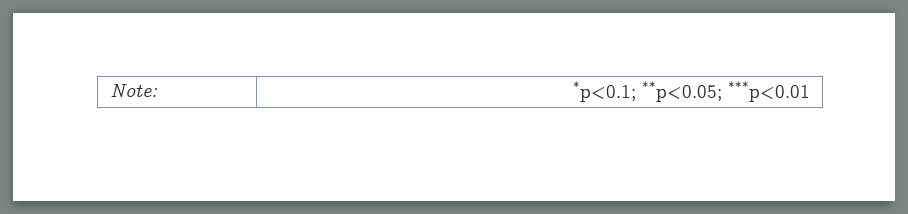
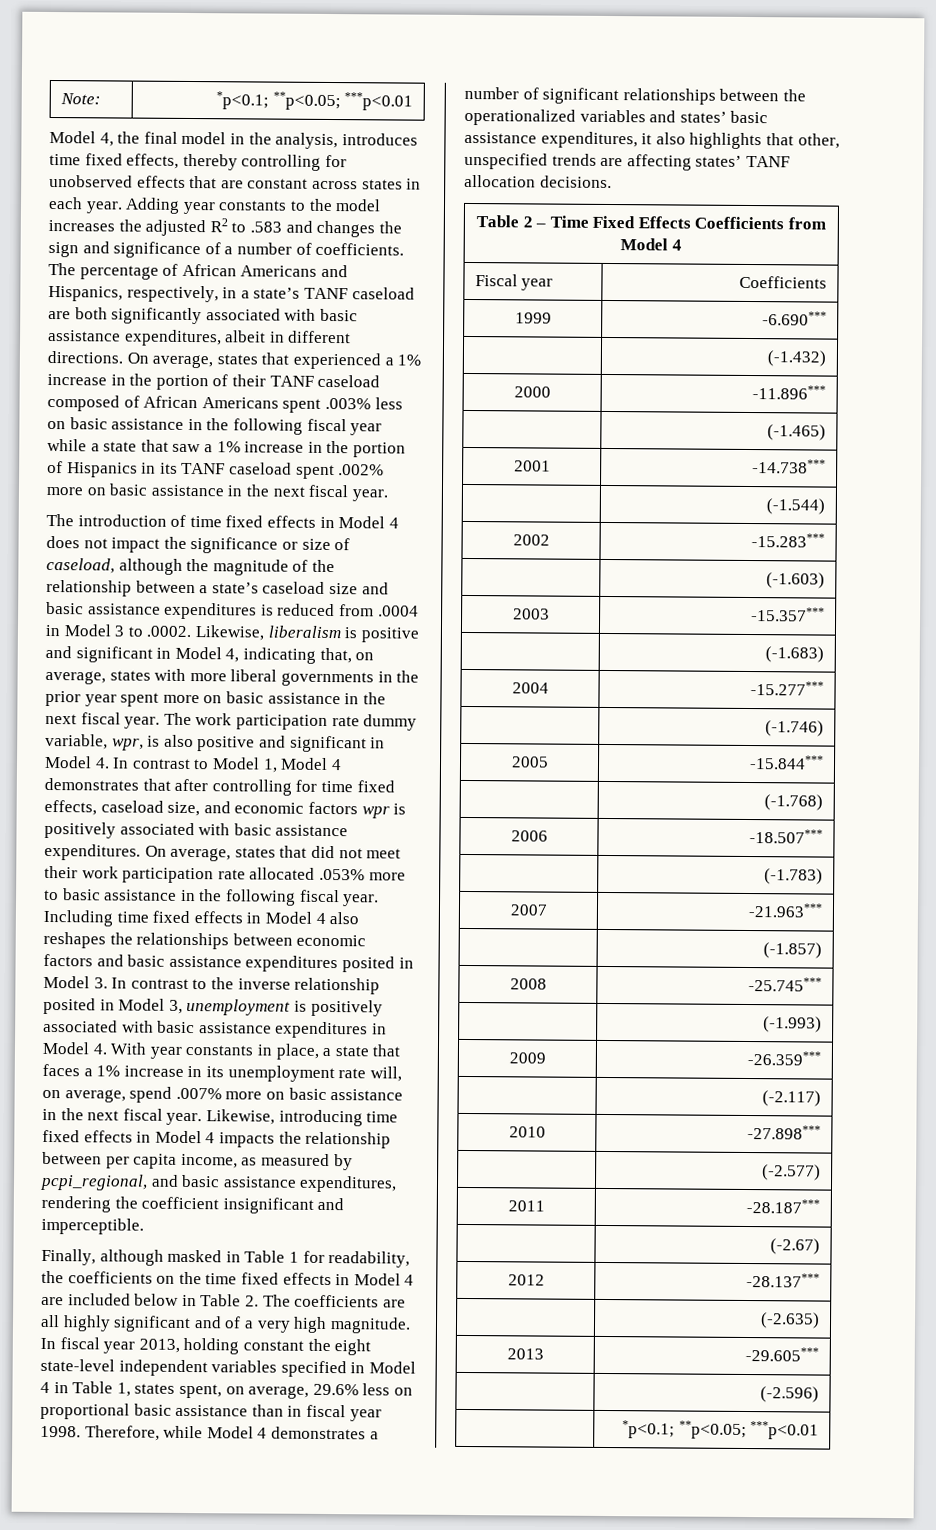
+ Model 4, the final model in the analysis, introduces time fixed effects, thereby controlling for unobserved effects that are constant across states in each year. Adding year constants to the model increases the adjusted R2 to .583 and changes the sign and significance of a number of coefficients. The percentage of African Americans and Hispanics, respectively, in a state’s TANF caseload are both significantly associated with basic assistance expenditures, albeit in different directions. On average, states that experienced a 1% increase in the portion of their TANF caseload composed of African Americans spent .003% less on basic assistance in the following fiscal year while a state that saw a 1% increase in the portion of Hispanics in its TANF caseload spent .002% more on basic assistance in the next fiscal year.
+ The introduction of time fixed effects in Model 4 does not impact the significance or size of caseload, although the magnitude of the relationship between a state’s caseload size and basic assistance expenditures is reduced from .0004 in Model 3 to .0002. Likewise, liberalism is positive and significant in Model 4, indicating that, on average, states with more liberal governments in the prior year spent more on basic assistance in the next fiscal year. The work participation rate dummy variable, wpr, is also positive and significant in Model 4. In contrast to Model 1, Model 4 demonstrates that after controlling for time fixed effects, caseload size, and economic factors wpr is positively associated with basic assistance expenditures. On average, states that did not meet their work participation rate allocated .053% more to basic assistance in the following fiscal year. Including time fixed effects in Model 4 also reshapes the relationships between economic factors and basic assistance expenditures posited in Model 3. In contrast to the inverse relationship posited in Model 3, unemployment is positively associated with basic assistance expenditures in Model 4. With year constants in place, a state that faces a 1% increase in its unemployment rate will, on average, spend .007% more on basic assistance in the next fiscal year. Likewise, introducing time fixed effects in Model 4 impacts the relationship between per capita income, as measured by pcpi_regional, and basic assistance expenditures, rendering the coefficient insignificant and imperceptible.
+ Finally, although masked in Table 1 for readability, the coefficients on the time fixed effects in Model 4 are included below in Table 2. The coefficients are all highly significant and of a very high magnitude. In fiscal year 2013, holding constant the eight state-level independent variables specified in Model 4 in Table 1, states spent, on average, 29.6% less on proportional basic assistance than in fiscal year 1998. Therefore, while Model 4 demonstrates a number of significant relationships between the operationalized variables and states’ basic assistance expenditures, it also highlights that other, unspecified trends are affecting states’ TANF allocation decisions.
+ Table 2 – Time Fixed Effects Coefficients from Model 4
+ Fiscal year | Coefficients
+ 1999 | -6.690***
+ | (-1.432)
+ 2000 | -11.896***
+ | (-1.465)
+ 2001 | -14.738***
+ | (-1.544)
+ 2002 | -15.283***
+ | (-1.603)
+ 2003 | -15.357***
+ | (-1.683)
+ 2004 | -15.277***
+ | (-1.746)
+ 2005 | -15.844***
+ | (-1.768)
+ 2006 | -18.507***
+ | (-1.783)
+ 2007 | -21.963***
+ | (-1.857)
+ 2008 | -25.745***
+ | (-1.993)
+ 2009 | -26.359***
+ | (-2.117)
+ 2010 | -27.898***
+ | (-2.577)
+ 2011 | -28.187***
+ | (-2.67)
+ 2012 | -28.137***
+ | (-2.635)
+ 2013 | -29.605***
+ | (-2.596)
+ | *p<0.1; **p<0.05; ***p<0.01

